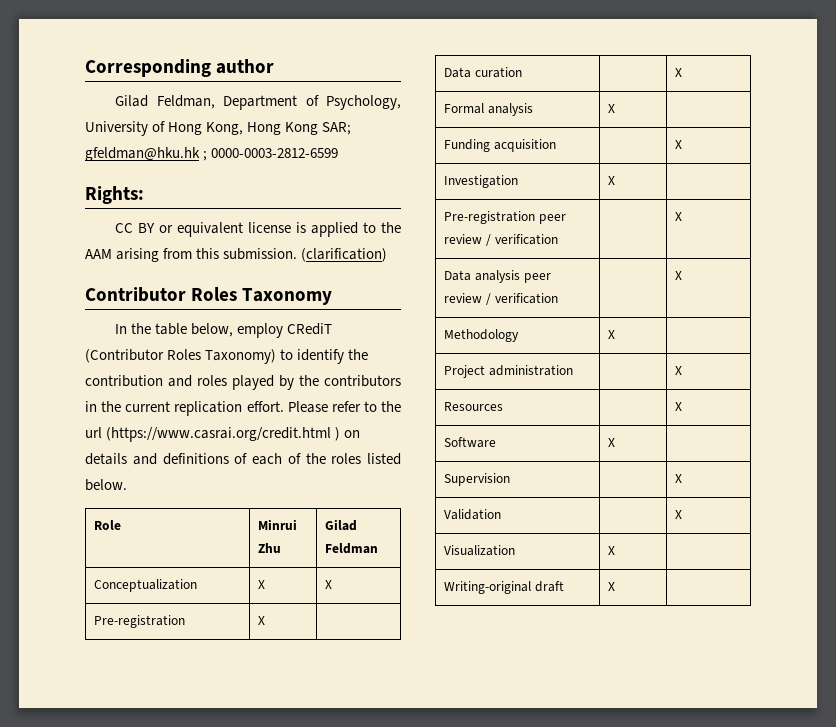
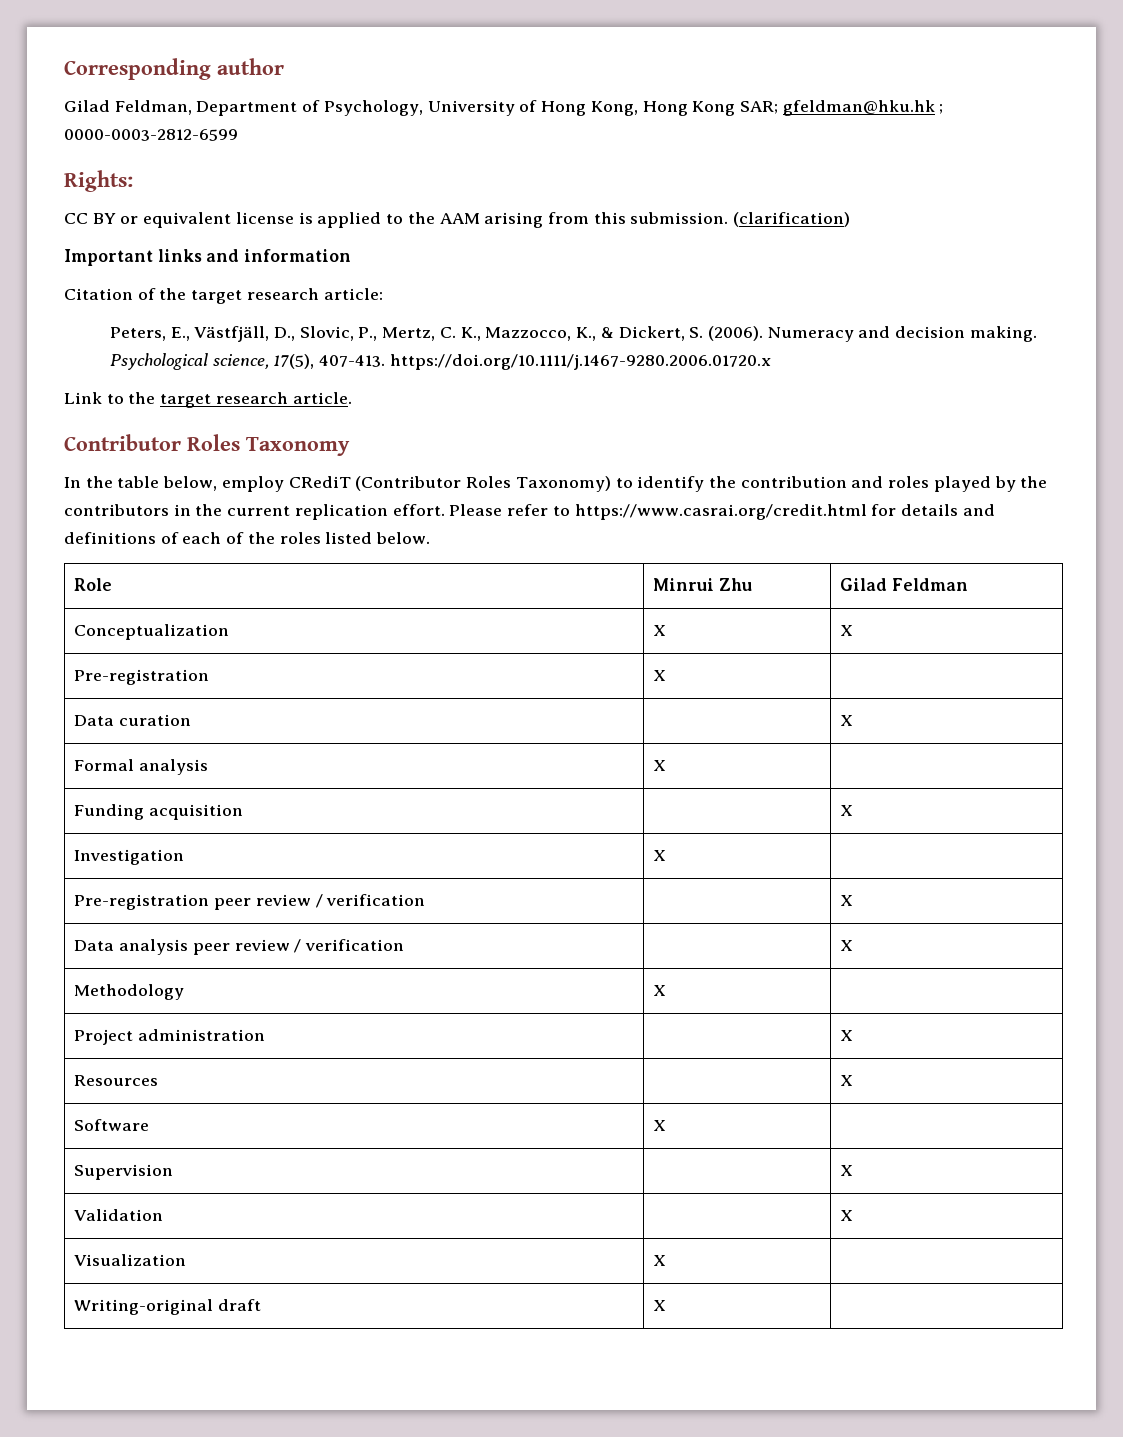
+ Important links and information
+ Citation of the target research article:
+ Peters, E., Västfjäll, D., Slovic, P., Mertz, C. K., Mazzocco, K., & Dickert, S. (2006). Numeracy and decision making. Psychological science, 17(5), 407-413. https://doi.org/10.1111/j.1467-9280.2006.01720.x
+ Link to the target research article.
- Please refer to the url (https://www.casrai.org/credit.html ) on details and definitions of each of the roles listed below.
+ Please refer to https://www.casrai.org/credit.html for details and definitions of each of the roles listed below.

